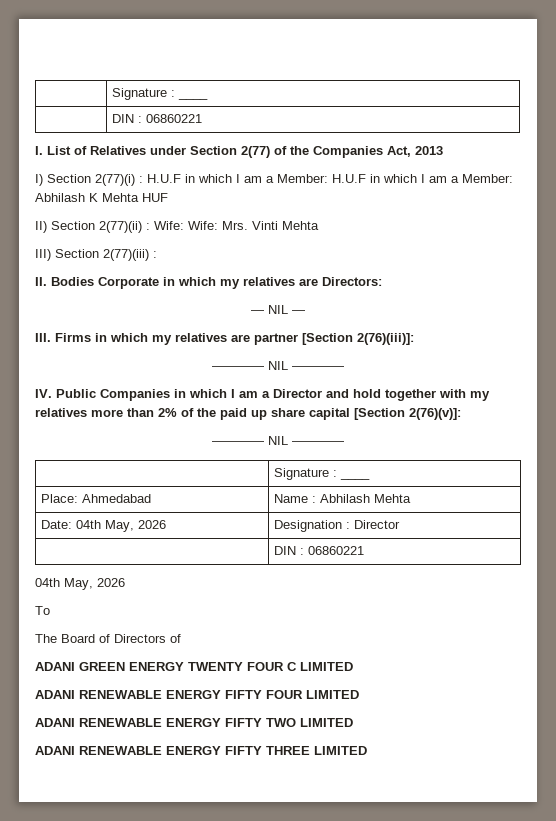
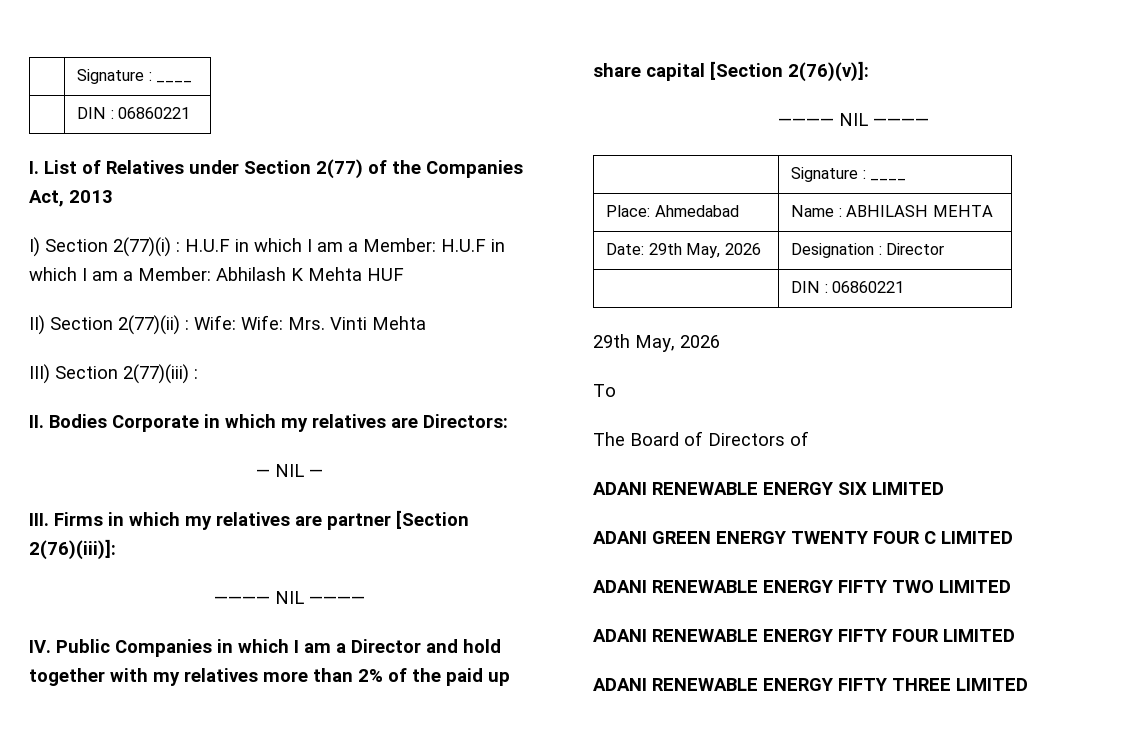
- Place: Ahmedabad | Name : Abhilash Mehta
+ Place: Ahmedabad | Name : ABHILASH MEHTA
- Date: 04th May, 2026 | Designation : Director
+ Date: 29th May, 2026 | Designation : Director
  | DIN : 06860221
- 04th May, 2026
+ 29th May, 2026
+ ADANI RENEWABLE ENERGY SIX LIMITED
+ ADANI RENEWABLE ENERGY FIFTY TWO LIMITED
  ADANI RENEWABLE ENERGY FIFTY FOUR LIMITED
- ADANI RENEWABLE ENERGY FIFTY TWO LIMITED

